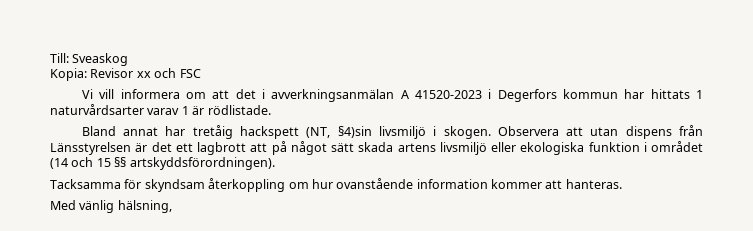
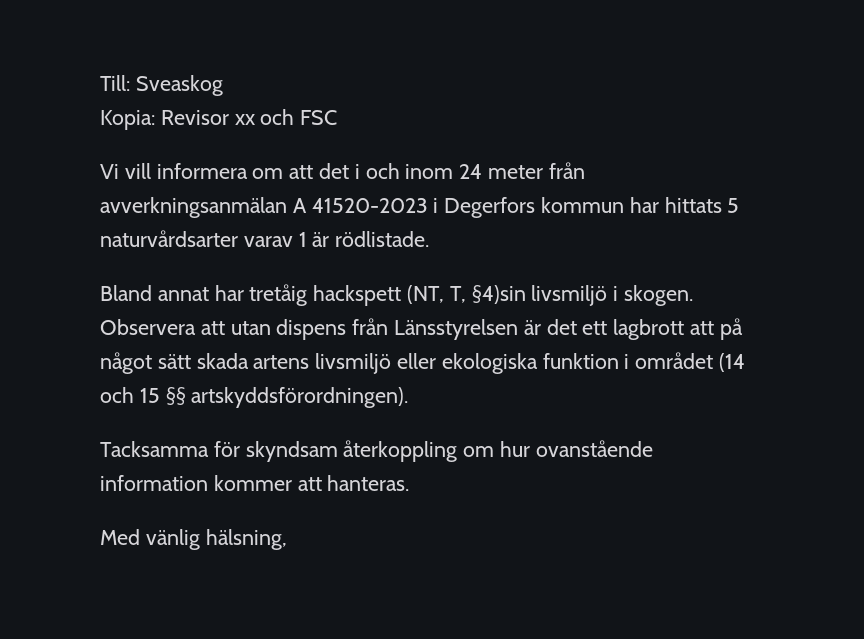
- Vi vill informera om att det i avverkningsanmälan A 41520-2023 i Degerfors kommun har hittats 1 naturvårdsarter varav 1 är rödlistade.
+ Vi vill informera om att det i och inom 24 meter från avverkningsanmälan A 41520-2023 i Degerfors kommun har hittats 5 naturvårdsarter varav 1 är rödlistade.
- Bland annat har tretåig hackspett (NT, §4)sin livsmiljö i skogen.
+ Bland annat har tretåig hackspett (NT, T, §4)sin livsmiljö i skogen.

